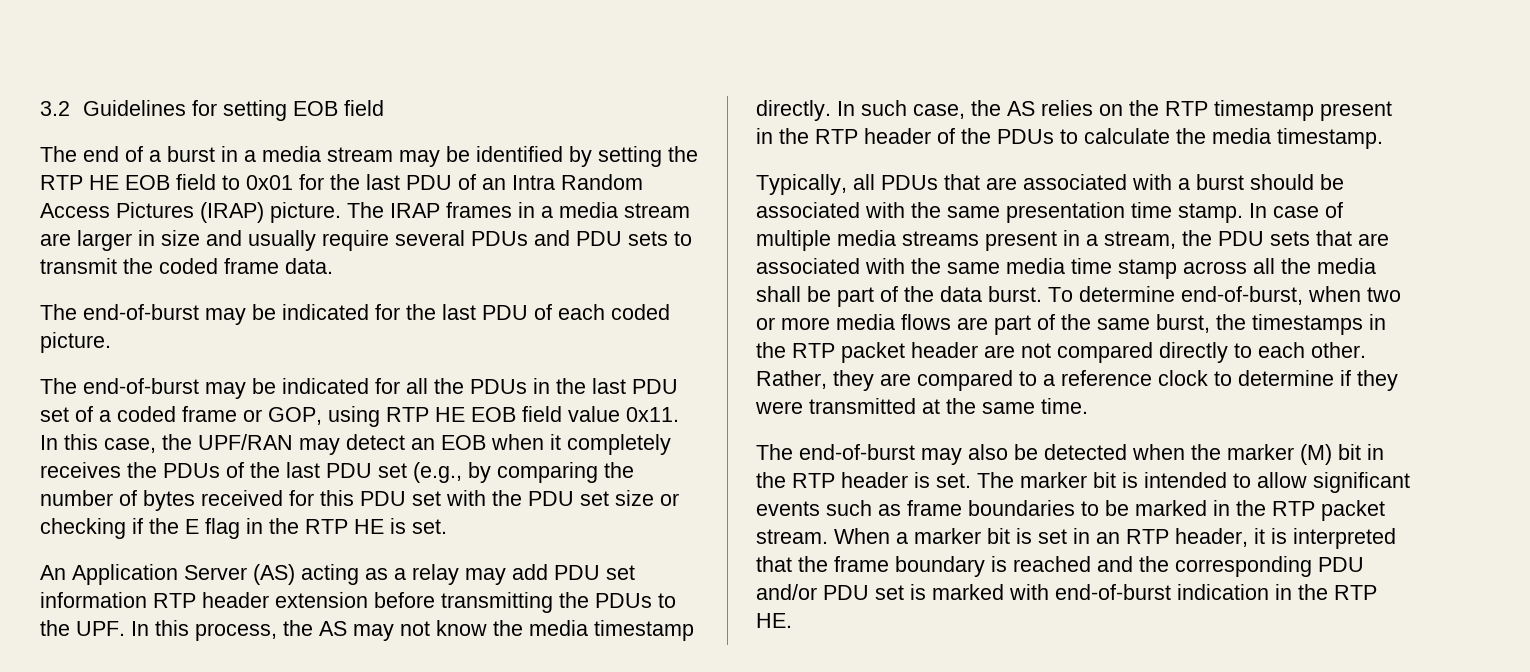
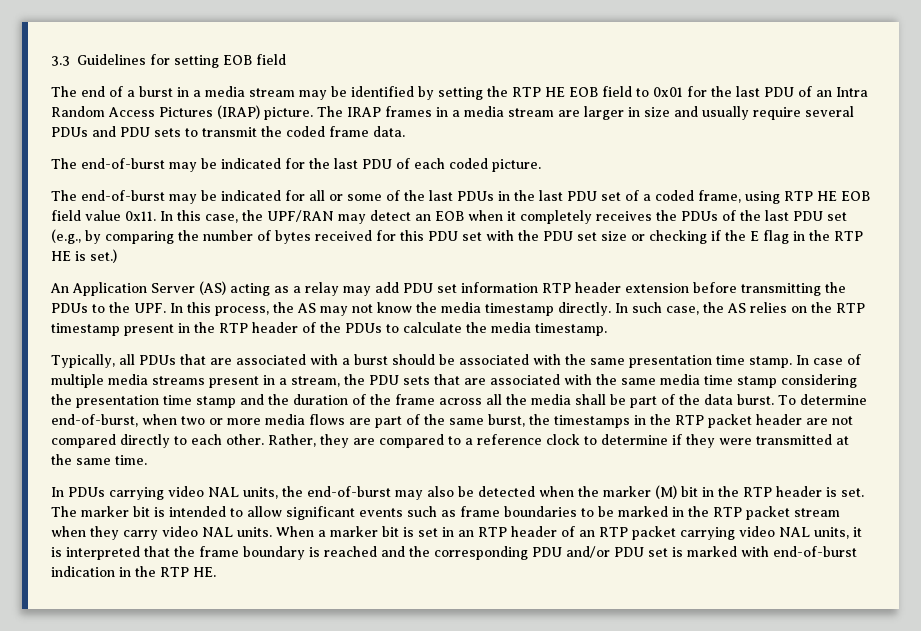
- 3.2 Guidelines for setting EOB field
+ 3.3 Guidelines for setting EOB field
- The end-of-burst may be indicated for all the PDUs in the last PDU set of a coded frame or GOP, using RTP HE EOB field value 0x11.
+ The end-of-burst may be indicated for all or some of the last PDUs in the last PDU set of a coded frame, using RTP HE EOB field value 0x11.
- In this case, the UPF/RAN may detect an EOB when it completely receives the PDUs of the last PDU set (e.g., by comparing the number of bytes received for this PDU set with the PDU set size or checking if the E flag in the RTP HE is set.
+ In this case, the UPF/RAN may detect an EOB when it completely receives the PDUs of the last PDU set (e.g., by comparing the number of bytes received for this PDU set with the PDU set size or checking if the E flag in the RTP HE is set.)
- In case of multiple media streams present in a stream, the PDU sets that are associated with the same media time stamp across all the media shall be part of the data burst.
+ In case of multiple media streams present in a stream, the PDU sets that are associated with the same media time stamp considering the presentation time stamp and the duration of the frame across all the media shall be part of the data burst.
- The end-of-burst may also be detected when the marker (M) bit in the RTP header is set.
+ In PDUs carrying video NAL units, the end-of-burst may also be detected when the marker (M) bit in the RTP header is set.
- The marker bit is intended to allow significant events such as frame boundaries to be marked in the RTP packet stream.
+ The marker bit is intended to allow significant events such as frame boundaries to be marked in the RTP packet stream when they carry video NAL units.
- When a marker bit is set in an RTP header, it is interpreted that the frame boundary is reached and the corresponding PDU and/or PDU set is marked with end-of-burst indication in the RTP HE.
+ When a marker bit is set in an RTP header of an RTP packet carrying video NAL units, it is interpreted that the frame boundary is reached and the corresponding PDU and/or PDU set is marked with end-of-burst indication in the RTP HE.

